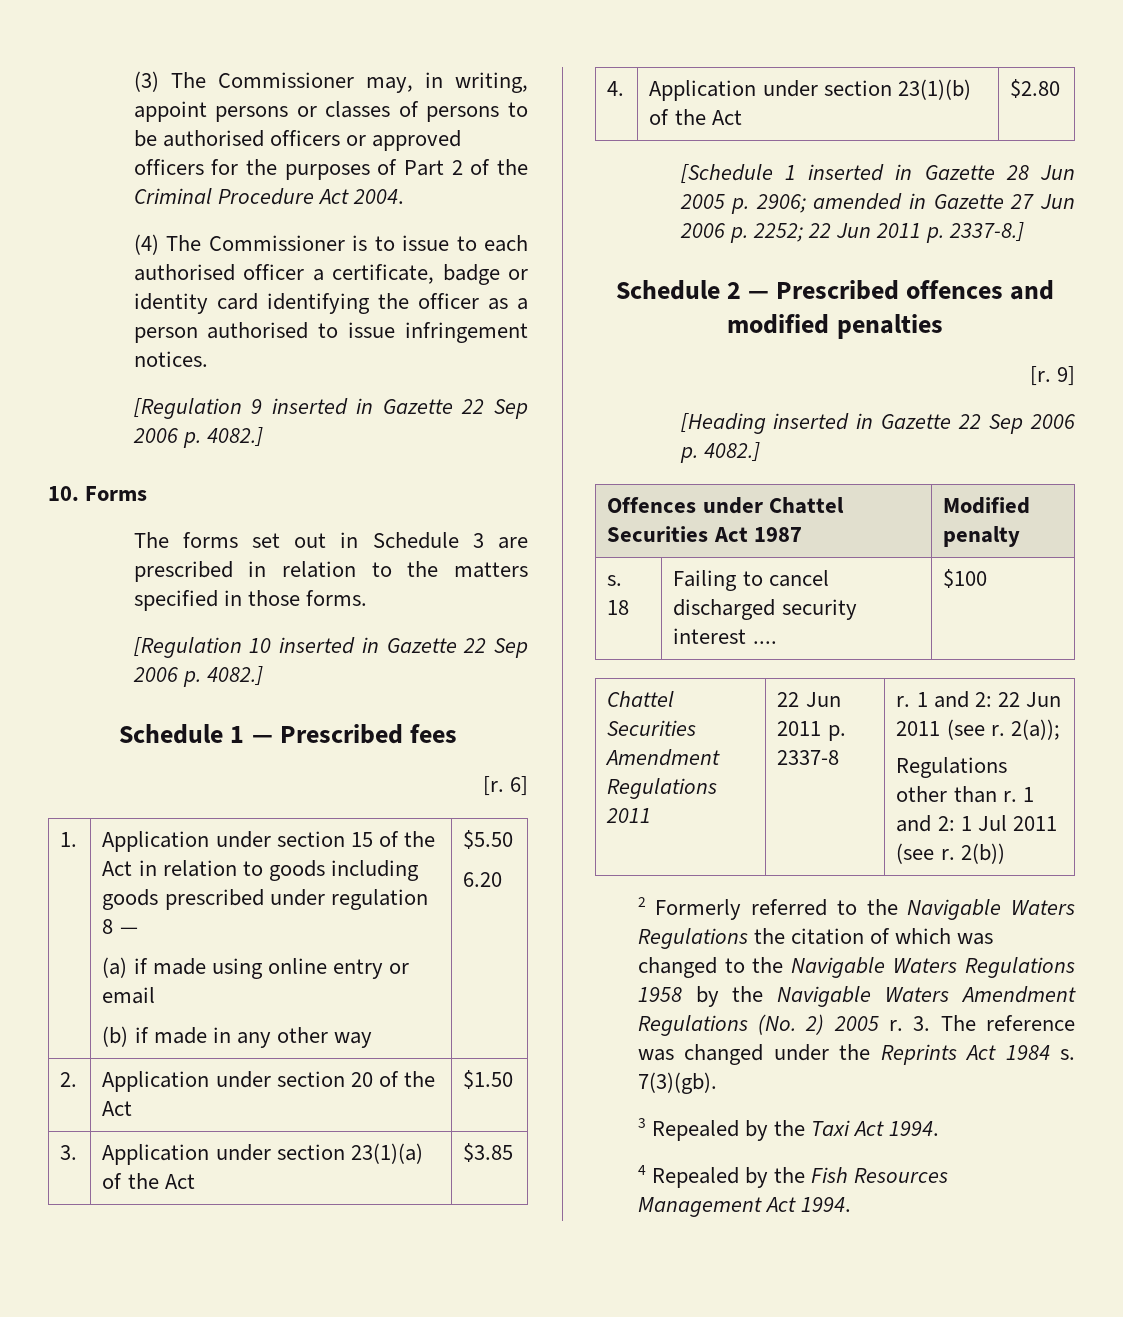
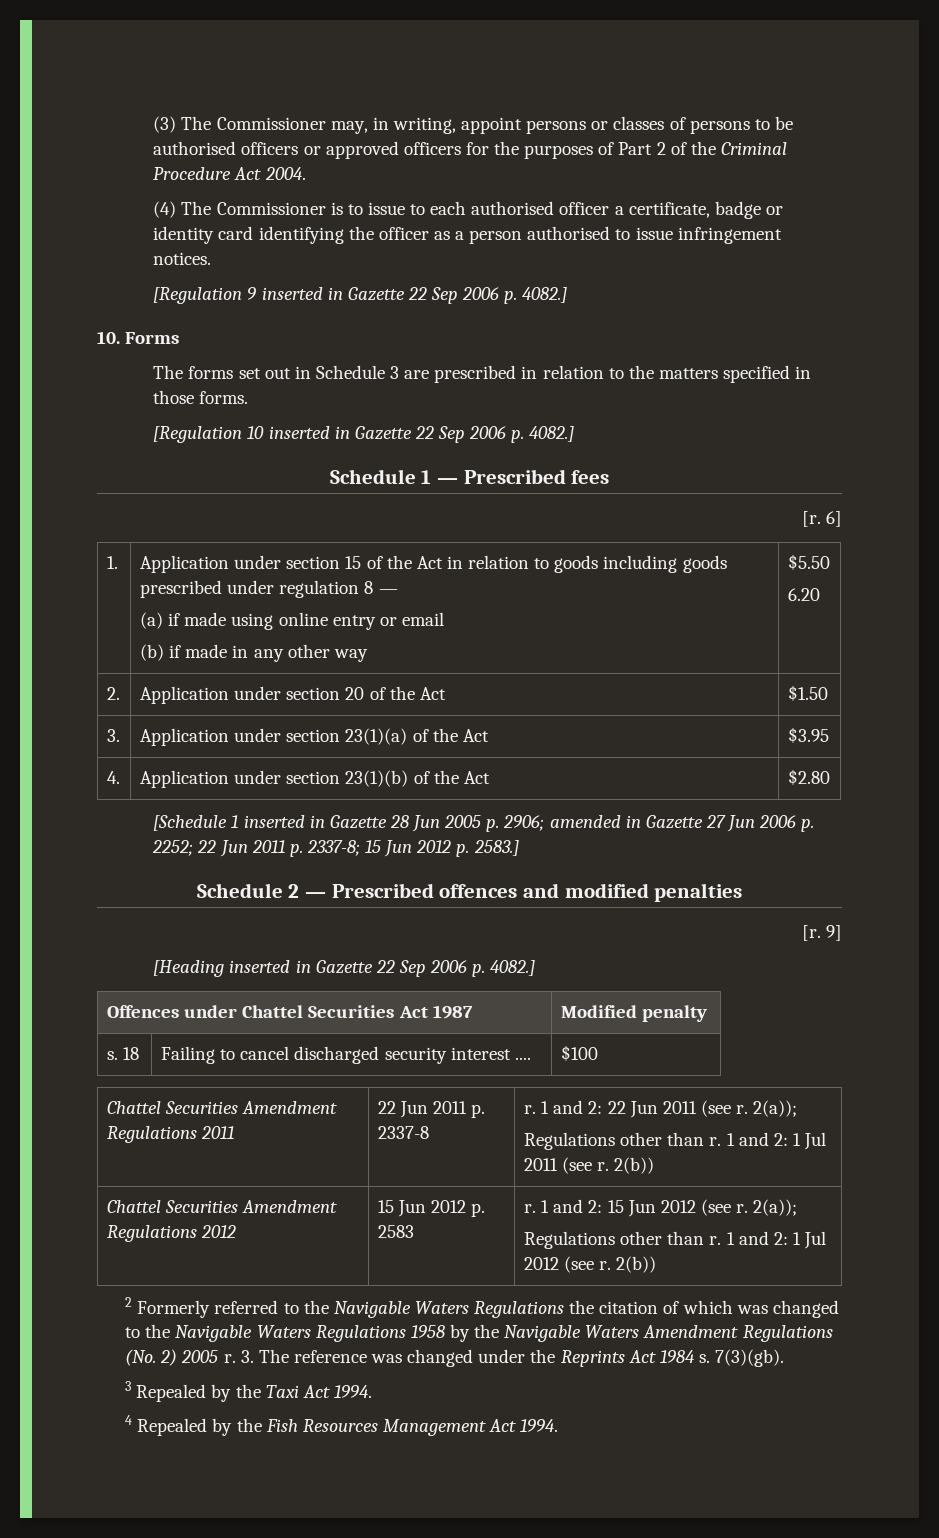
- 3. | Application under section 23(1)(a) of the Act | $3.85
+ 3. | Application under section 23(1)(a) of the Act | $3.95
- [Schedule 1 inserted in Gazette 28 Jun 2005 p. 2906; amended in Gazette 27 Jun 2006 p. 2252; 22 Jun 2011 p. 2337-8.]
+ [Schedule 1 inserted in Gazette 28 Jun 2005 p. 2906; amended in Gazette 27 Jun 2006 p. 2252; 22 Jun 2011 p. 2337-8; 15 Jun 2012 p. 2583.]
+ Chattel Securities Amendment Regulations 2012 | 15 Jun 2012 p. 2583 | r. 1 and 2: 15 Jun 2012 (see r. 2(a));
+ Regulations other than r. 1 and 2: 1 Jul 2012 (see r. 2(b))

